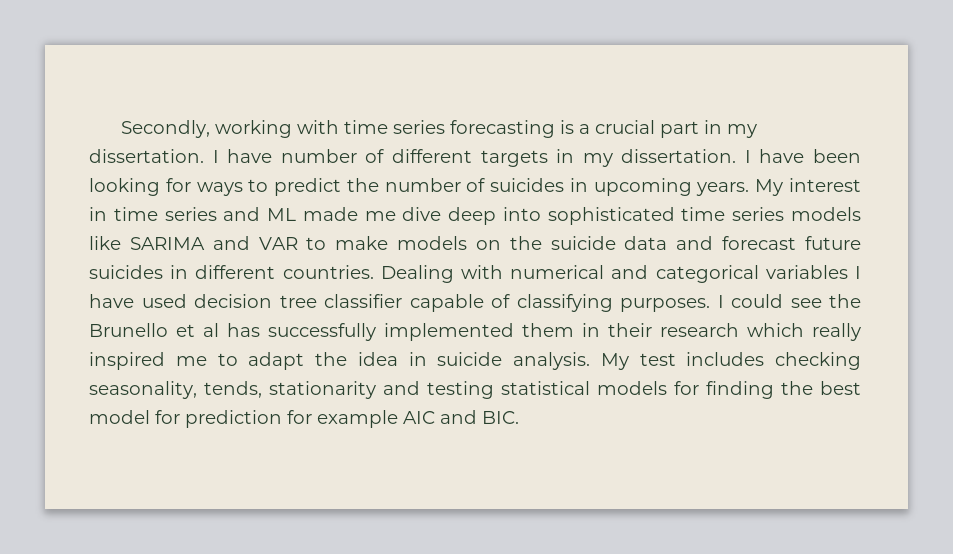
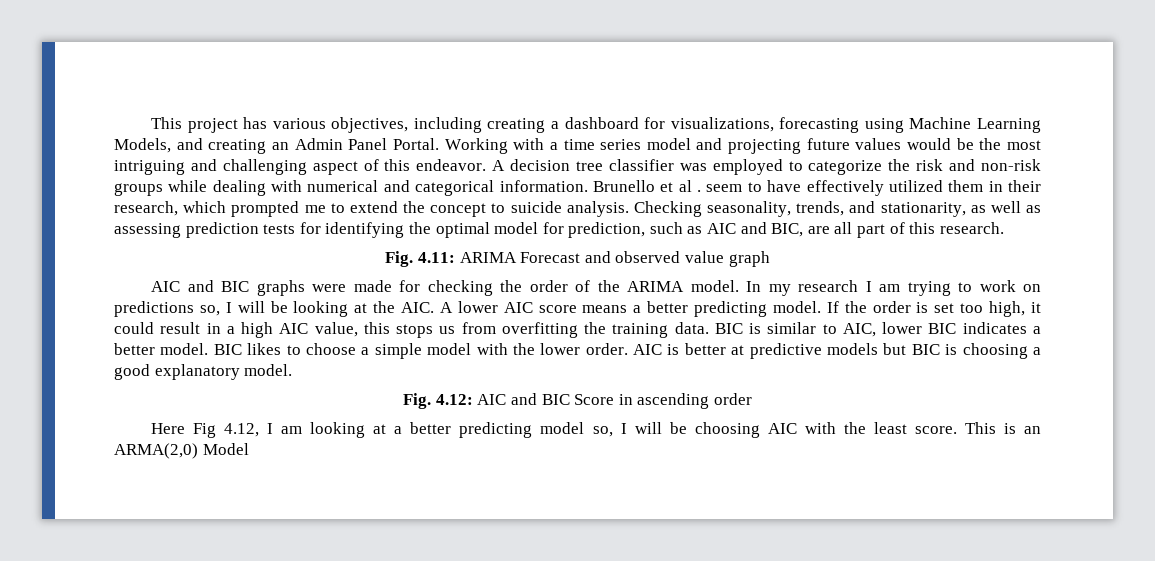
- Secondly, working with time series forecasting is a crucial part in my dissertation. I have number of different targets in my dissertation. I have been looking for ways to predict the number of suicides in upcoming years. My interest in time series and ML made me dive deep into sophisticated time series models like SARIMA and VAR to make models on the suicide data and forecast future suicides in different countries. Dealing with numerical and categorical variables I have used decision tree classifier capable of classifying purposes. I could see the Brunello et al has successfully implemented them in their research which really inspired me to adapt the idea in suicide analysis. My test includes checking seasonality, tends, stationarity and testing statistical models for finding the best model for prediction for example AIC and BIC.
+ This project has various objectives, including creating a dashboard for visualizations, forecasting using Machine Learning Models, and creating an Admin Panel Portal. Working with a time series model and projecting future values would be the most intriguing and challenging aspect of this endeavor. A decision tree classifier was employed to categorize the risk and non-risk groups while dealing with numerical and categorical information. Brunello et al . seem to have effectively utilized them in their research, which prompted me to extend the concept to suicide analysis. Checking seasonality, trends, and stationarity, as well as assessing prediction tests for identifying the optimal model for prediction, such as AIC and BIC, are all part of this research.
+ Fig. 4.11: ARIMA Forecast and observed value graph
+ AIC and BIC graphs were made for checking the order of the ARIMA model. In my research I am trying to work on predictions so, I will be looking at the AIC. A lower AIC score means a better predicting model. If the order is set too high, it could result in a high AIC value, this stops us from overfitting the training data. BIC is similar to AIC, lower BIC indicates a better model. BIC likes to choose a simple model with the lower order. AIC is better at predictive models but BIC is choosing a good explanatory model.
+ Fig. 4.12: AIC and BIC Score in ascending order
+ Here Fig 4.12, I am looking at a better predicting model so, I will be choosing AIC with the least score. This is an ARMA(2,0) Model

